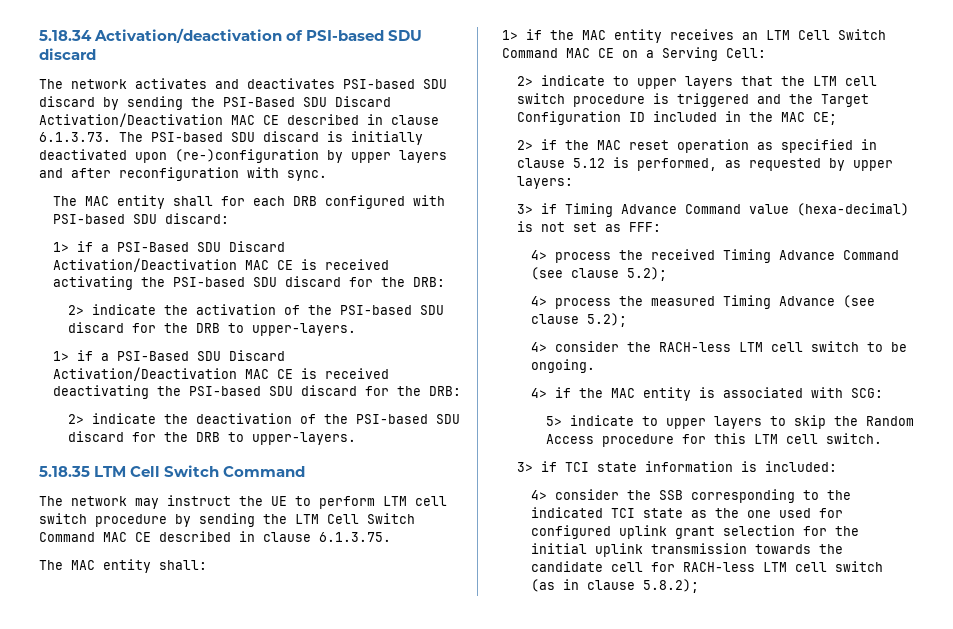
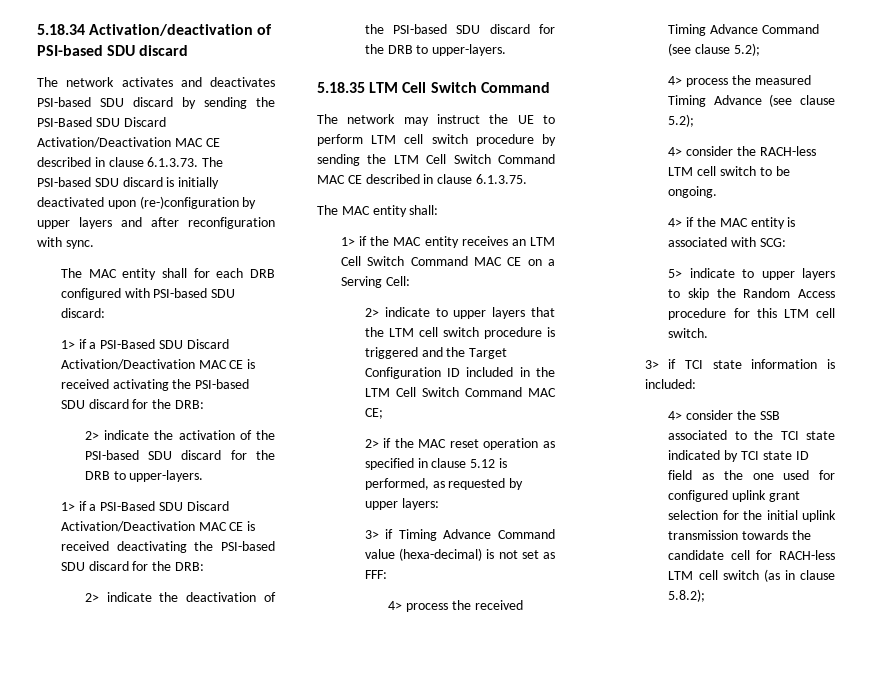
- 2> indicate to upper layers that the LTM cell switch procedure is triggered and the Target Configuration ID included in the MAC CE;
+ 2> indicate to upper layers that the LTM cell switch procedure is triggered and the Target Configuration ID included in the LTM Cell Switch Command MAC CE;
- 4> consider the SSB corresponding to the indicated TCI state as the one used for configured uplink grant selection for the initial uplink transmission towards the candidate cell for RACH-less LTM cell switch (as in clause 5.8.2);
+ 4> consider the SSB associated to the TCI state indicated by TCI state ID field as the one used for configured uplink grant selection for the initial uplink transmission towards the candidate cell for RACH-less LTM cell switch (as in clause 5.8.2);

